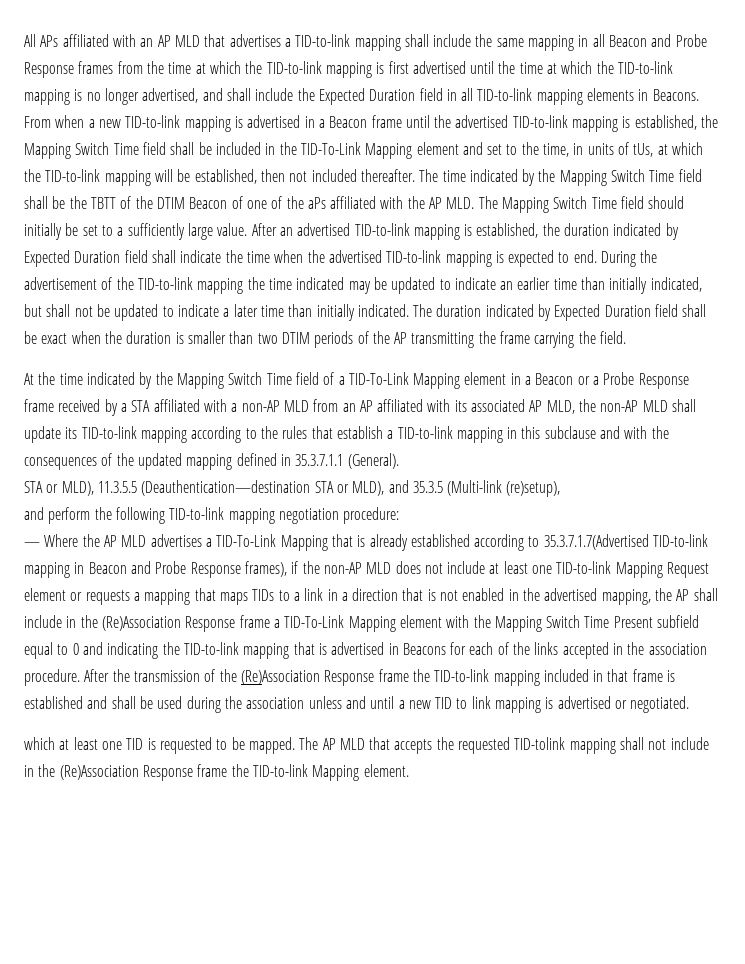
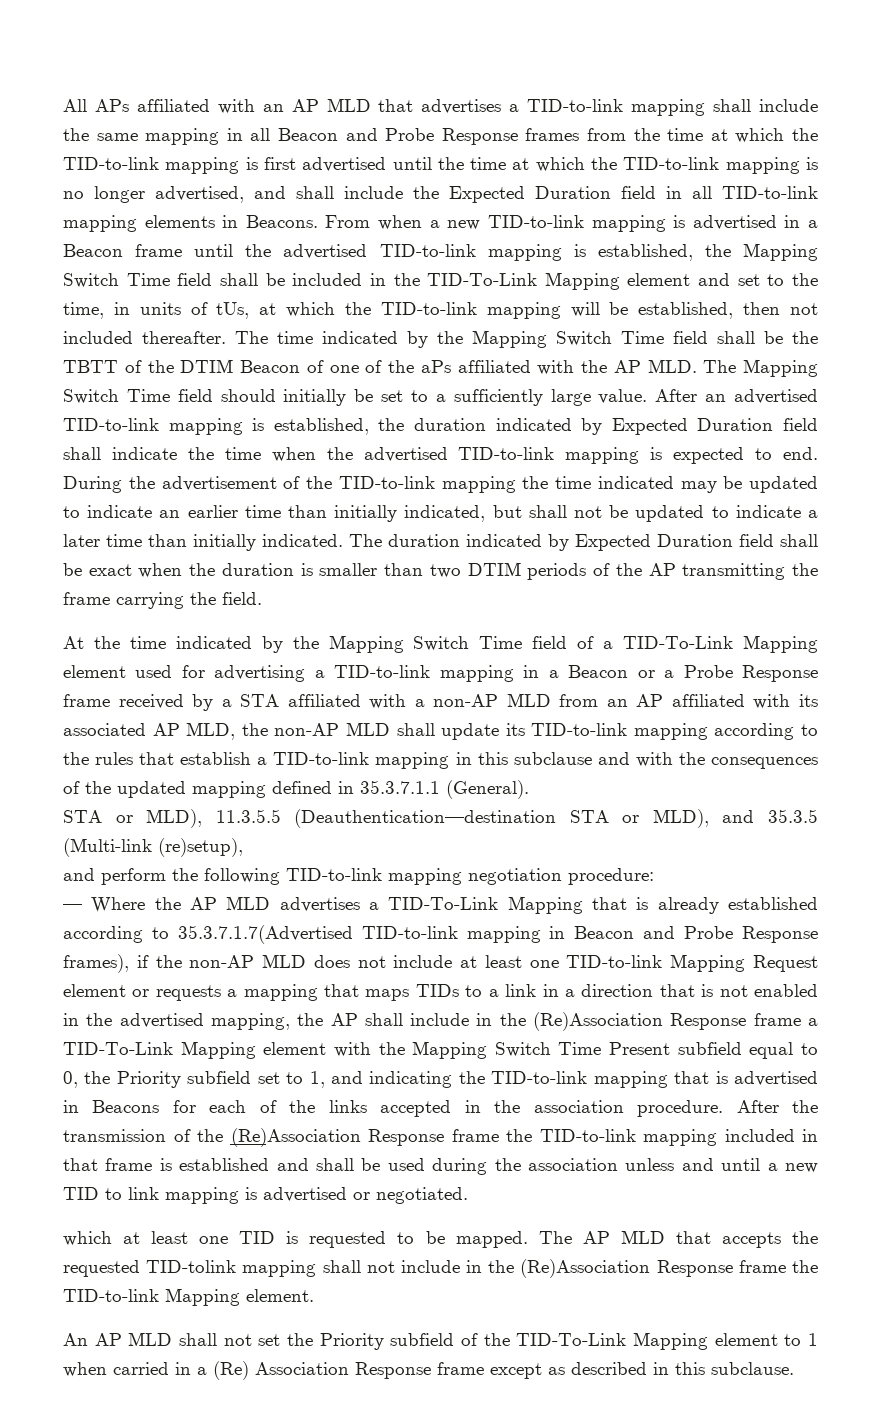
- At the time indicated by the Mapping Switch Time field of a TID-To-Link Mapping element in a Beacon or a Probe Response frame received by a STA affiliated with a non-AP MLD from an AP affiliated with its associated AP MLD, the non-AP MLD shall update its TID-to-link mapping according to the rules that establish a TID-to-link mapping in this subclause and with the consequences of the updated mapping defined in 35.3.7.1.1 (General).
+ At the time indicated by the Mapping Switch Time field of a TID-To-Link Mapping element used for advertising a TID-to-link mapping in a Beacon or a Probe Response frame received by a STA affiliated with a non-AP MLD from an AP affiliated with its associated AP MLD, the non-AP MLD shall update its TID-to-link mapping according to the rules that establish a TID-to-link mapping in this subclause and with the consequences of the updated mapping defined in 35.3.7.1.1 (General).
- — Where the AP MLD advertises a TID-To-Link Mapping that is already established according to 35.3.7.1.7(Advertised TID-to-link mapping in Beacon and Probe Response frames), if the non-AP MLD does not include at least one TID-to-link Mapping Request element or requests a mapping that maps TIDs to a link in a direction that is not enabled in the advertised mapping, the AP shall include in the (Re)Association Response frame a TID-To-Link Mapping element with the Mapping Switch Time Present subfield equal to 0 and indicating the TID-to-link mapping that is advertised in Beacons for each of the links accepted in the association procedure.
+ — Where the AP MLD advertises a TID-To-Link Mapping that is already established according to 35.3.7.1.7(Advertised TID-to-link mapping in Beacon and Probe Response frames), if the non-AP MLD does not include at least one TID-to-link Mapping Request element or requests a mapping that maps TIDs to a link in a direction that is not enabled in the advertised mapping, the AP shall include in the (Re)Association Response frame a TID-To-Link Mapping element with the Mapping Switch Time Present subfield equal to 0, the Priority subfield set to 1, and indicating the TID-to-link mapping that is advertised in Beacons for each of the links accepted in the association procedure.
+ An AP MLD shall not set the Priority subfield of the TID-To-Link Mapping element to 1 when carried in a (Re) Association Response frame except as described in this subclause.

